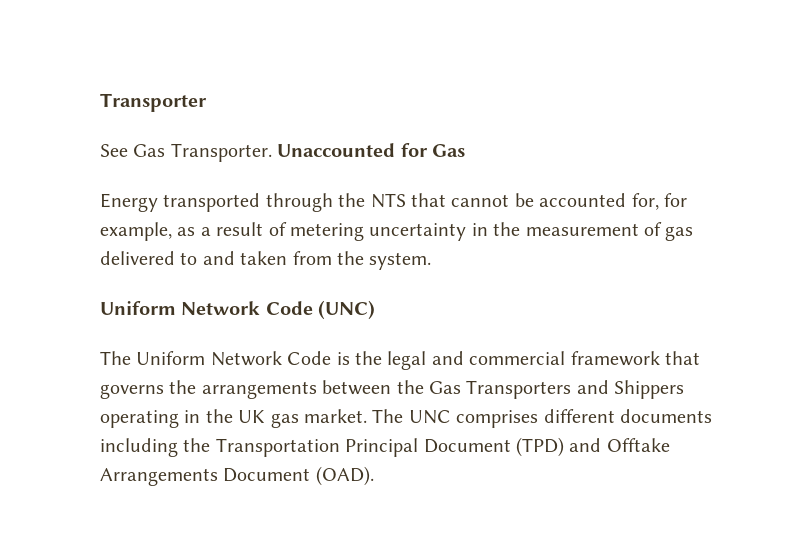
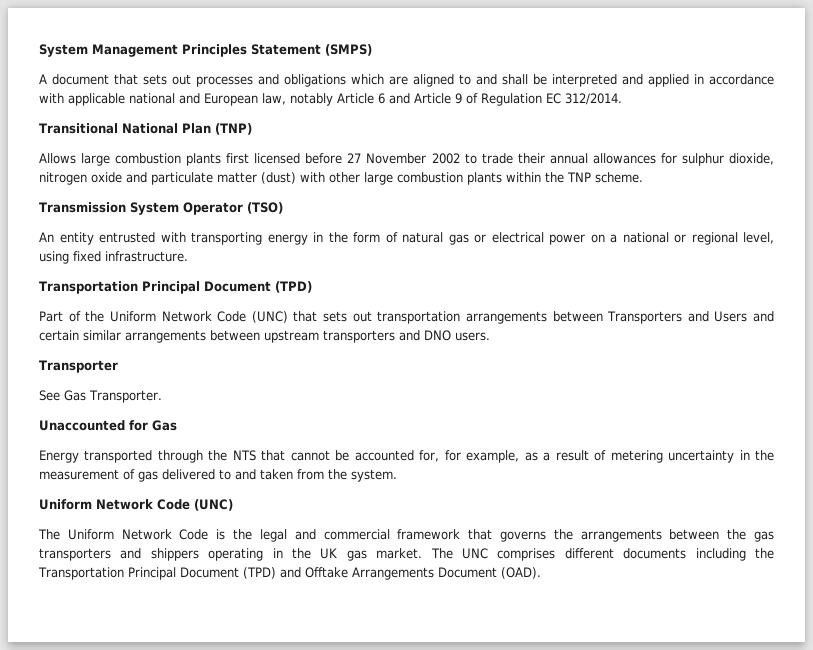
+ System Management Principles Statement (SMPS)
+ A document that sets out processes and obligations which are aligned to and shall be interpreted and applied in accordance with applicable national and European law, notably Article 6 and Article 9 of Regulation EC 312/2014.
+ Transitional National Plan (TNP)
+ Allows large combustion plants first licensed before 27 November 2002 to trade their annual allowances for sulphur dioxide, nitrogen oxide and particulate matter (dust) with other large combustion plants within the TNP scheme.
+ Transmission System Operator (TSO)
+ An entity entrusted with transporting energy in the form of natural gas or electrical power on a national or regional level, using fixed infrastructure.
+ Transportation Principal Document (TPD)
+ Part of the Uniform Network Code (UNC) that sets out transportation arrangements between Transporters and Users and certain similar arrangements between upstream transporters and DNO users.
- See Gas Transporter. Unaccounted for Gas
+ See Gas Transporter.
+ Unaccounted for Gas
- The Uniform Network Code is the legal and commercial framework that governs the arrangements between the Gas Transporters and Shippers operating in the UK gas market.
+ The Uniform Network Code is the legal and commercial framework that governs the arrangements between the gas transporters and shippers operating in the UK gas market.

